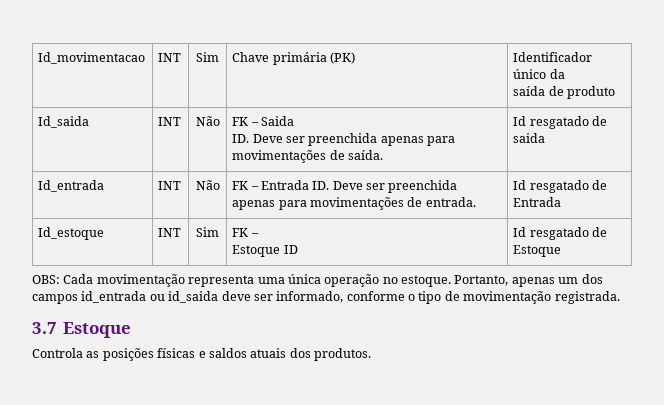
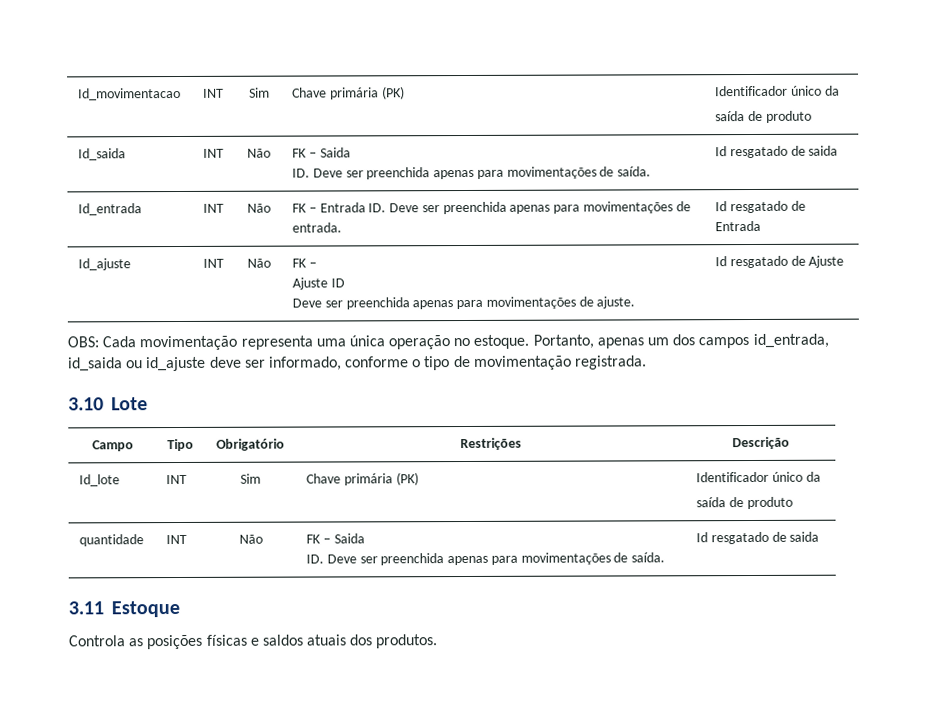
- Id_estoque | INT | Sim | FK –
- Estoque ID | Id resgatado de Estoque
+ Id_ajuste | INT | Não | FK –
+ Ajuste ID
+ Deve ser preenchida apenas para movimentações de ajuste. | Id resgatado de Ajuste
- Portanto, apenas um dos campos id_entrada ou id_saida deve ser informado, conforme o tipo de movimentação registrada.
+ Portanto, apenas um dos campos id_entrada, id_saida ou id_ajuste deve ser informado, conforme o tipo de movimentação registrada.
- 3.7 Estoque
+ 3.10 Lote
+ Campo | Tipo | Obrigatório | Restrições | Descrição
+ Id_lote | INT | Sim | Chave primária (PK) | Identificador único da
+ saída de produto
+ quantidade | INT | Não | FK – Saida
+ ID. Deve ser preenchida apenas para movimentações de saída. | Id resgatado de saida
+ 3.11 Estoque

